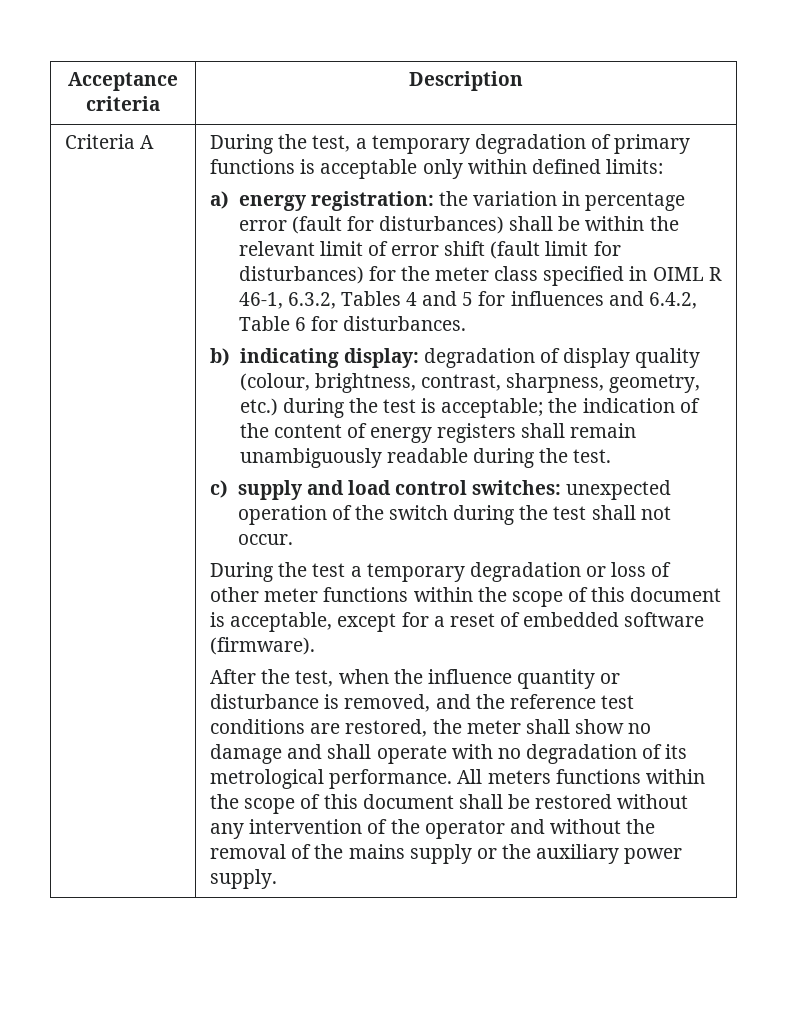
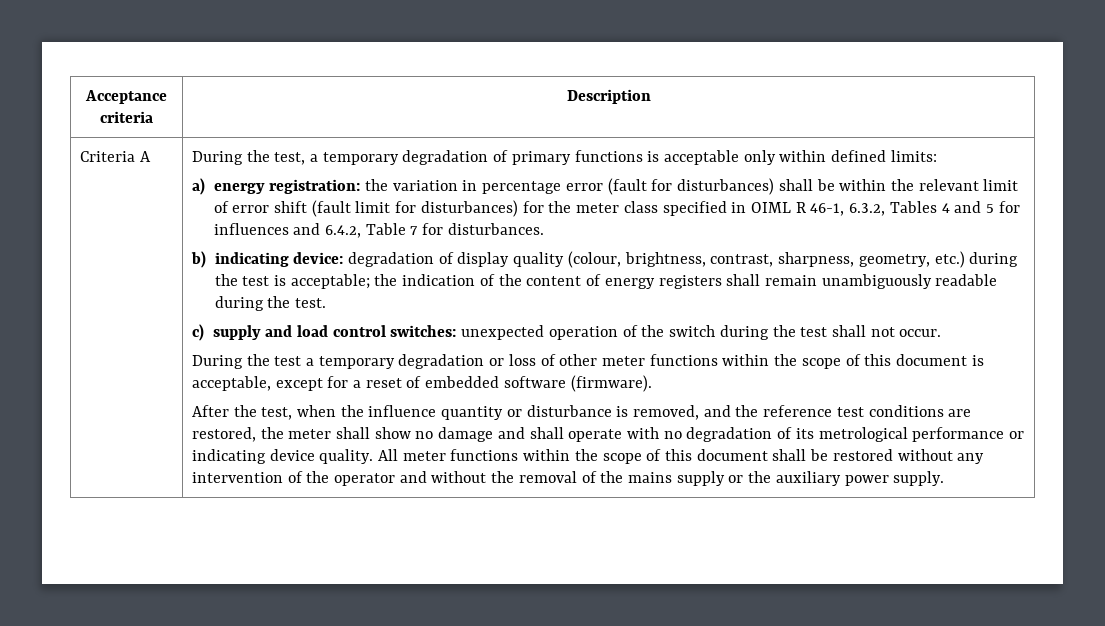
- a) energy registration: the variation in percentage error (fault for disturbances) shall be within the relevant limit of error shift (fault limit for disturbances) for the meter class specified in OIML R 46-1, 6.3.2, Tables 4 and 5 for influences and 6.4.2, Table 6 for disturbances.
+ a) energy registration: the variation in percentage error (fault for disturbances) shall be within the relevant limit of error shift (fault limit for disturbances) for the meter class specified in OIML R 46-1, 6.3.2, Tables 4 and 5 for influences and 6.4.2, Table 7 for disturbances.
- b) indicating display: degradation of display quality (colour, brightness, contrast, sharpness, geometry, etc.) during the test is acceptable; the indication of the content of energy registers shall remain unambiguously readable during the test.
+ b) indicating device: degradation of display quality (colour, brightness, contrast, sharpness, geometry, etc.) during the test is acceptable; the indication of the content of energy registers shall remain unambiguously readable during the test.
- After the test, when the influence quantity or disturbance is removed, and the reference test conditions are restored, the meter shall show no damage and shall operate with no degradation of its metrological performance. All meters functions within the scope of this document shall be restored without any intervention of the operator and without the removal of the mains supply or the auxiliary power supply.
+ After the test, when the influence quantity or disturbance is removed, and the reference test conditions are restored, the meter shall show no damage and shall operate with no degradation of its metrological performance or indicating device quality. All meter functions within the scope of this document shall be restored without any intervention of the operator and without the removal of the mains supply or the auxiliary power supply.

